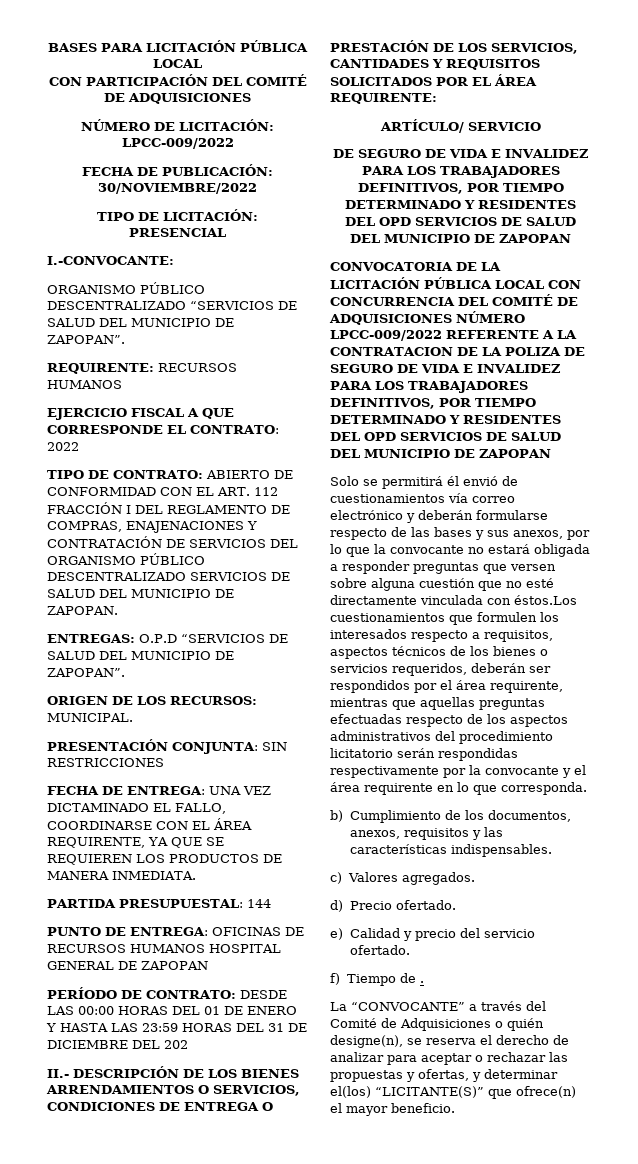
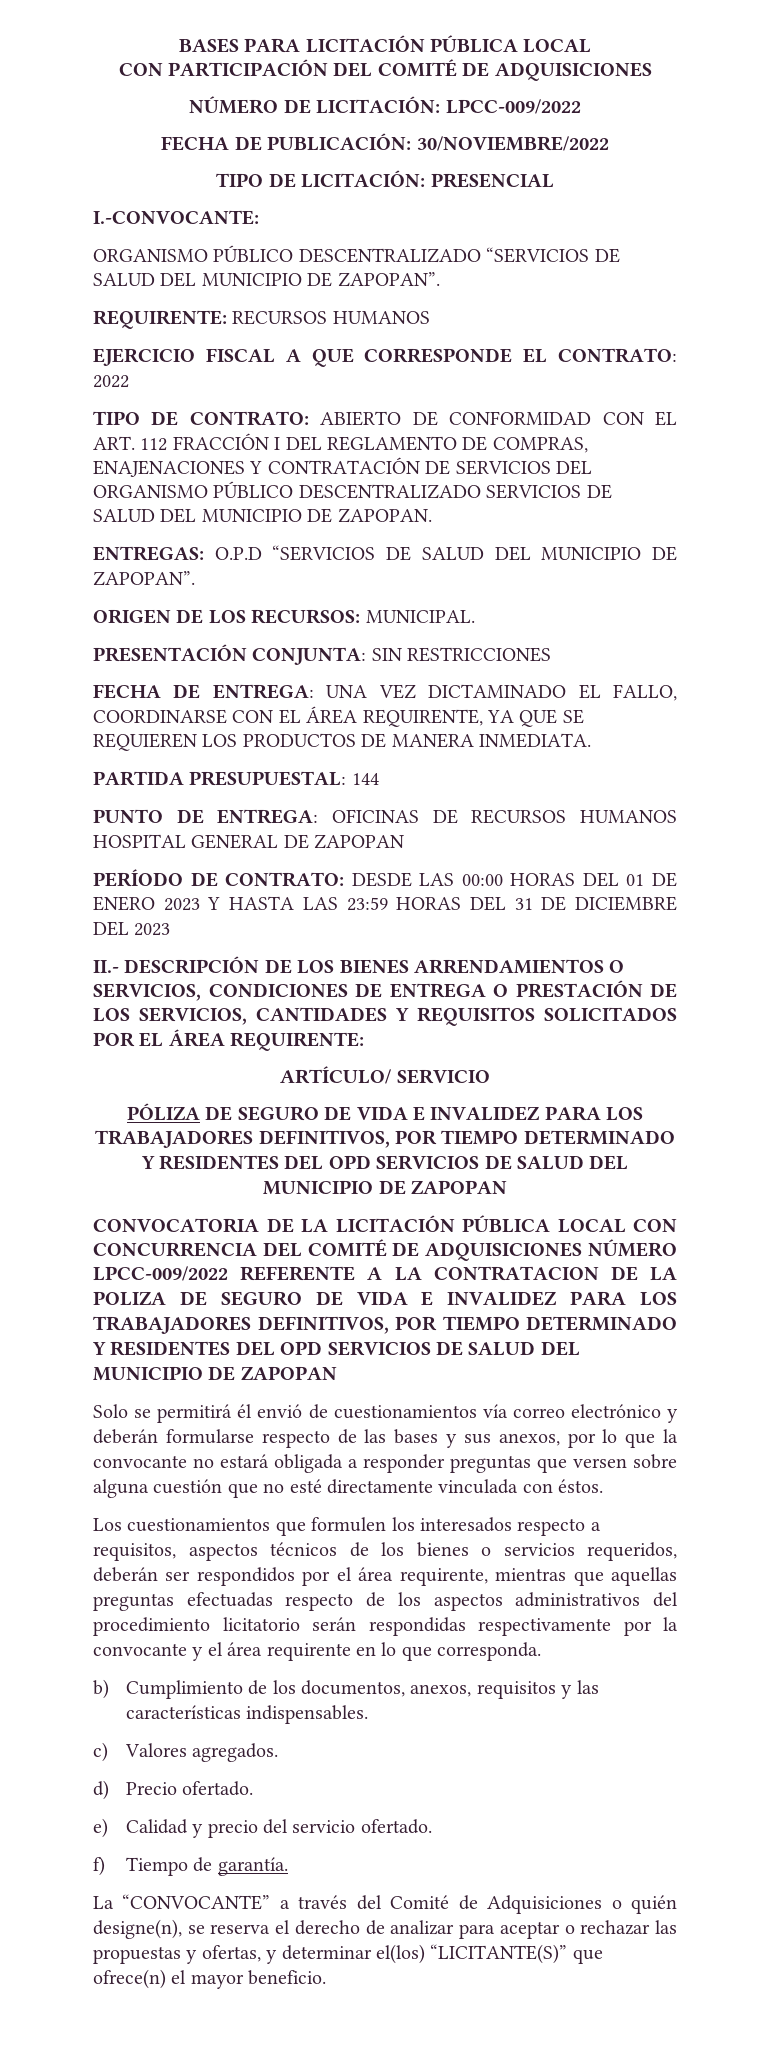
- PERÍODO DE CONTRATO: DESDE LAS 00:00 HORAS DEL 01 DE ENERO Y HASTA LAS 23:59 HORAS DEL 31 DE DICIEMBRE DEL 202
+ PERÍODO DE CONTRATO: DESDE LAS 00:00 HORAS DEL 01 DE ENERO 2023 Y HASTA LAS 23:59 HORAS DEL 31 DE DICIEMBRE DEL 2023
  ARTÍCULO/ SERVICIO
- DE SEGURO DE VIDA E INVALIDEZ PARA LOS TRABAJADORES DEFINITIVOS, POR TIEMPO DETERMINADO Y RESIDENTES DEL OPD SERVICIOS DE SALUD DEL MUNICIPIO DE ZAPOPAN
+ PÓLIZA DE SEGURO DE VIDA E INVALIDEZ PARA LOS TRABAJADORES DEFINITIVOS, POR TIEMPO DETERMINADO Y RESIDENTES DEL OPD SERVICIOS DE SALUD DEL MUNICIPIO DE ZAPOPAN
- Solo se permitirá él envió de cuestionamientos vía correo electrónico y deberán formularse respecto de las bases y sus anexos, por lo que la convocante no estará obligada a responder preguntas que versen sobre alguna cuestión que no esté directamente vinculada con éstos.Los cuestionamientos que formulen los interesados respecto a requisitos, aspectos técnicos de los bienes o servicios requeridos, deberán ser respondidos por el área requirente, mientras que aquellas preguntas efectuadas respecto de los aspectos administrativos del procedimiento licitatorio serán respondidas respectivamente por la convocante y el área requirente en lo que corresponda.
+ Solo se permitirá él envió de cuestionamientos vía correo electrónico y deberán formularse respecto de las bases y sus anexos, por lo que la convocante no estará obligada a responder preguntas que versen sobre alguna cuestión que no esté directamente vinculada con éstos.
+ Los cuestionamientos que formulen los interesados respecto a requisitos, aspectos técnicos de los bienes o servicios requeridos, deberán ser respondidos por el área requirente, mientras que aquellas preguntas efectuadas respecto de los aspectos administrativos del procedimiento licitatorio serán respondidas respectivamente por la convocante y el área requirente en lo que corresponda.
- f) Tiempo de .
+ f) Tiempo de garantía.

